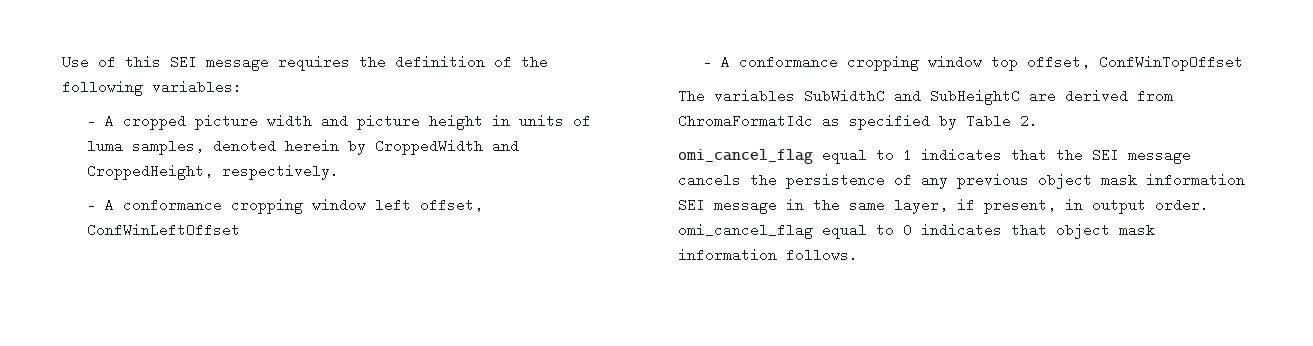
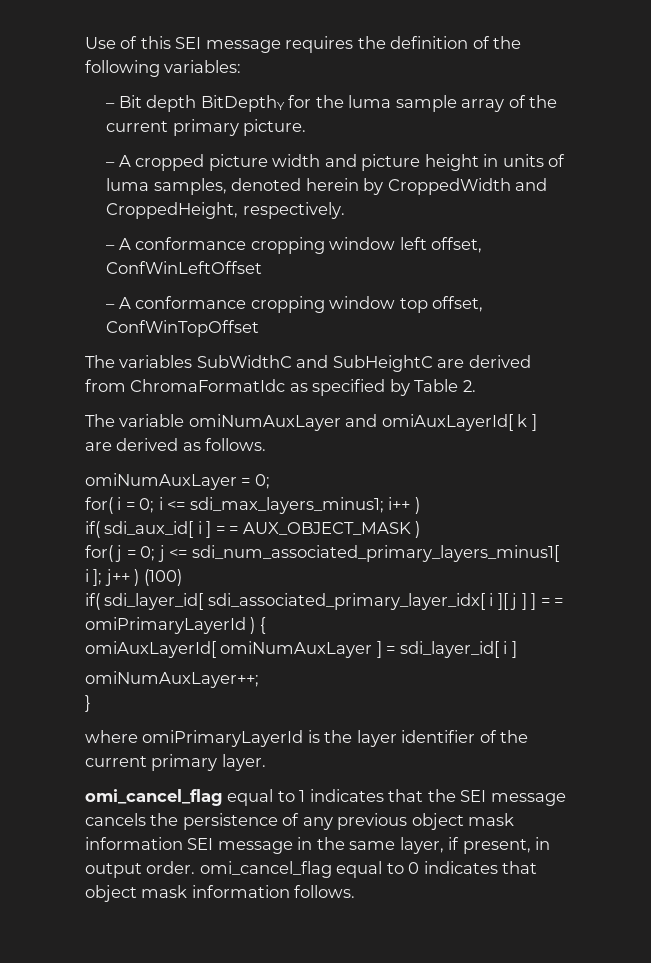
+ – Bit depth BitDepthY for the luma sample array of the current primary picture.
+ The variable omiNumAuxLayer and omiAuxLayerId[ k ] are derived as follows.
+ omiNumAuxLayer = 0;
+ for( i = 0; i <= sdi_max_layers_minus1; i++ )
+ if( sdi_aux_id[ i ] = = AUX_OBJECT_MASK )
+ for( j = 0; j <= sdi_num_associated_primary_layers_minus1[ i ]; j++ ) (100)
+ if( sdi_layer_id[ sdi_associated_primary_layer_idx[ i ][ j ] ] = = omiPrimaryLayerId ) {
+ omiAuxLayerId[ omiNumAuxLayer ] = sdi_layer_id[ i ]
+ omiNumAuxLayer++;
+ }
+ where omiPrimaryLayerId is the layer identifier of the current primary layer.

